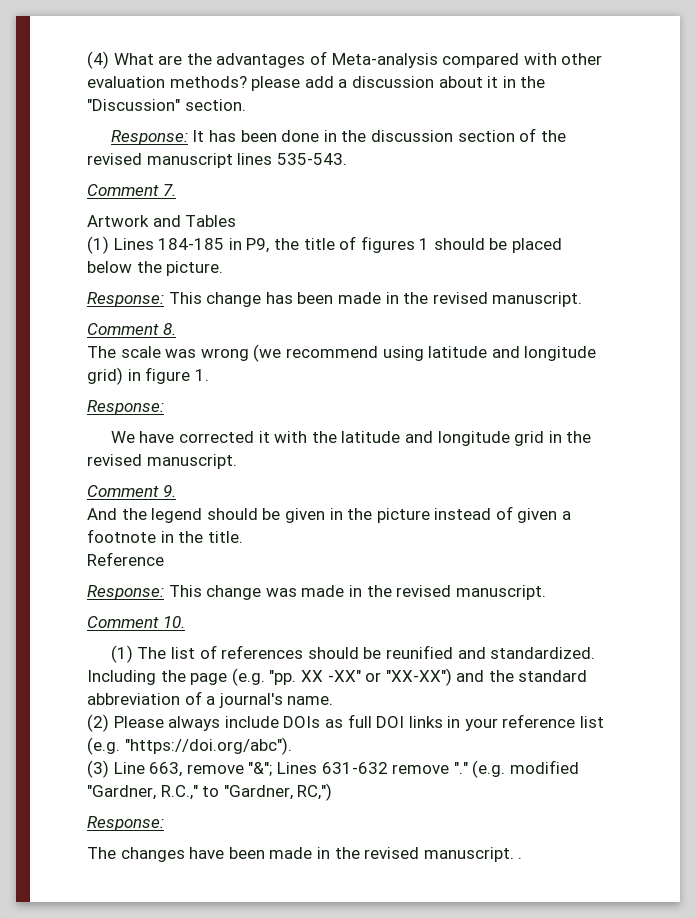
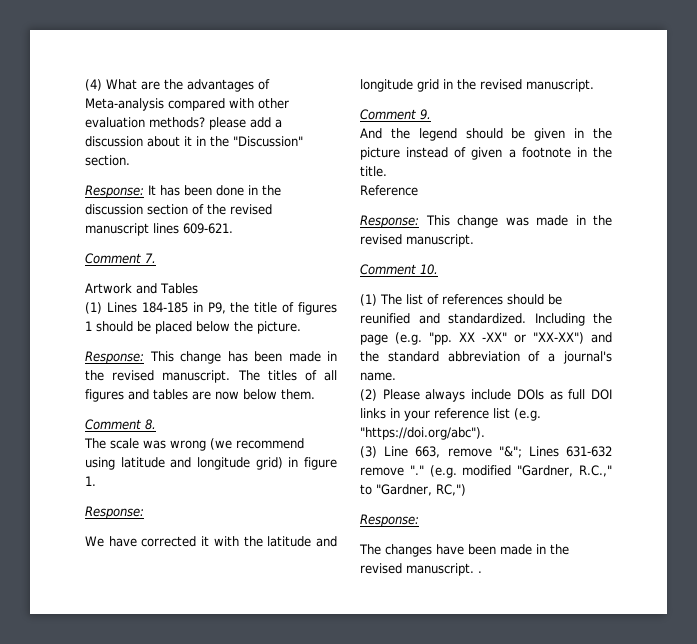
- Response: It has been done in the discussion section of the revised manuscript lines 535-543.
+ Response: It has been done in the discussion section of the revised manuscript lines 609-621.
+ The titles of all figures and tables are now below them.

